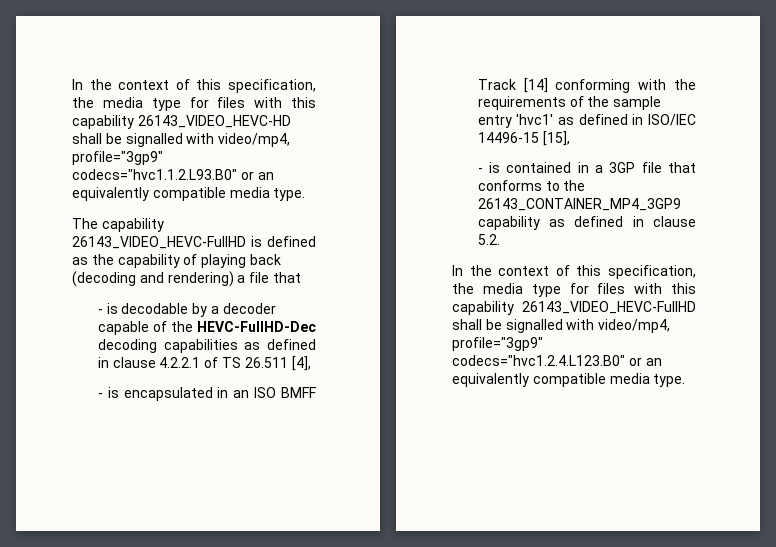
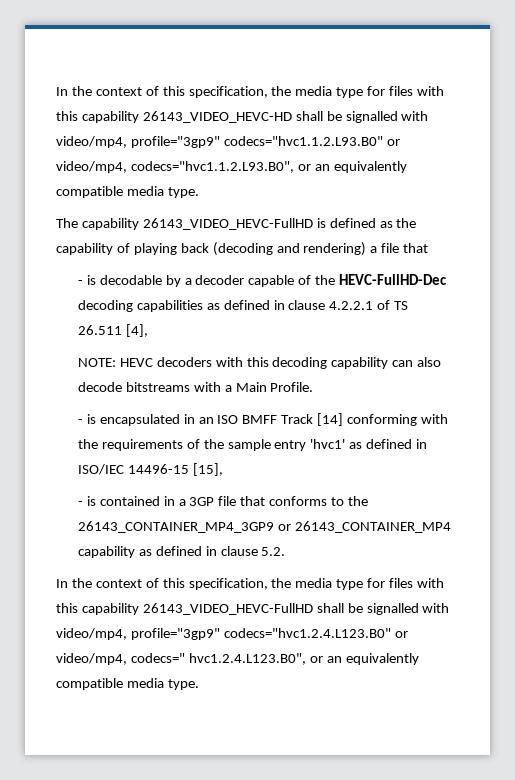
- In the context of this specification, the media type for files with this capability 26143_VIDEO_HEVC-HD shall be signalled with video/mp4, profile="3gp9" codecs="hvc1.1.2.L93.B0" or an equivalently compatible media type.
+ In the context of this specification, the media type for files with this capability 26143_VIDEO_HEVC-HD shall be signalled with video/mp4, profile="3gp9" codecs="hvc1.1.2.L93.B0" or video/mp4, codecs="hvc1.1.2.L93.B0", or an equivalently compatible media type.
+ NOTE: HEVC decoders with this decoding capability can also decode bitstreams with a Main Profile.
- - is contained in a 3GP file that conforms to the 26143_CONTAINER_MP4_3GP9 capability as defined in clause 5.2.
+ - is contained in a 3GP file that conforms to the 26143_CONTAINER_MP4_3GP9 or 26143_CONTAINER_MP4 capability as defined in clause 5.2.
- In the context of this specification, the media type for files with this capability 26143_VIDEO_HEVC-FullHD shall be signalled with video/mp4, profile="3gp9" codecs="hvc1.2.4.L123.B0" or an equivalently compatible media type.
+ In the context of this specification, the media type for files with this capability 26143_VIDEO_HEVC-FullHD shall be signalled with video/mp4, profile="3gp9" codecs="hvc1.2.4.L123.B0" or video/mp4, codecs=" hvc1.2.4.L123.B0", or an equivalently compatible media type.

